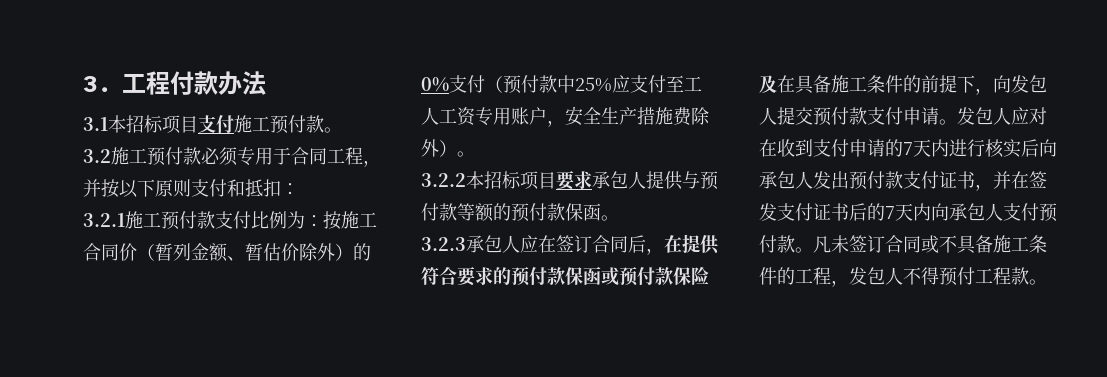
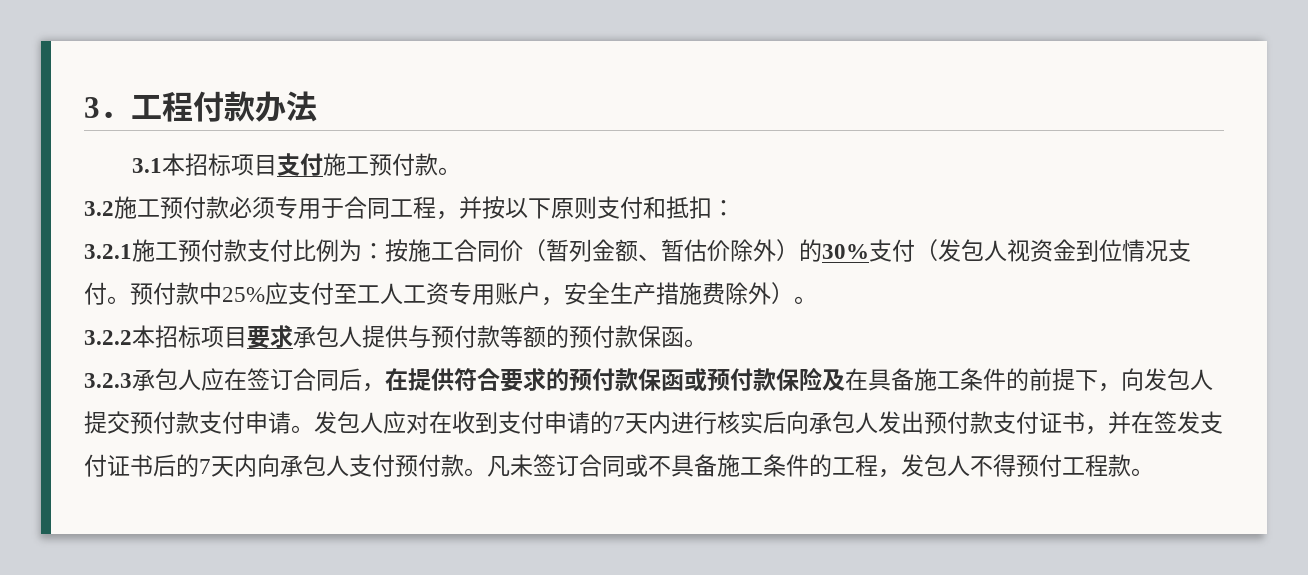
- 3.2.1施工预付款支付比例为：按施工合同价（暂列金额、暂估价除外）的0%支付（预付款中25%应支付至工人工资专用账户，安全生产措施费除外）。
+ 3.2.1施工预付款支付比例为：按施工合同价（暂列金额、暂估价除外）的30%支付（发包人视资金到位情况支付。预付款中25%应支付至工人工资专用账户，安全生产措施费除外）。

